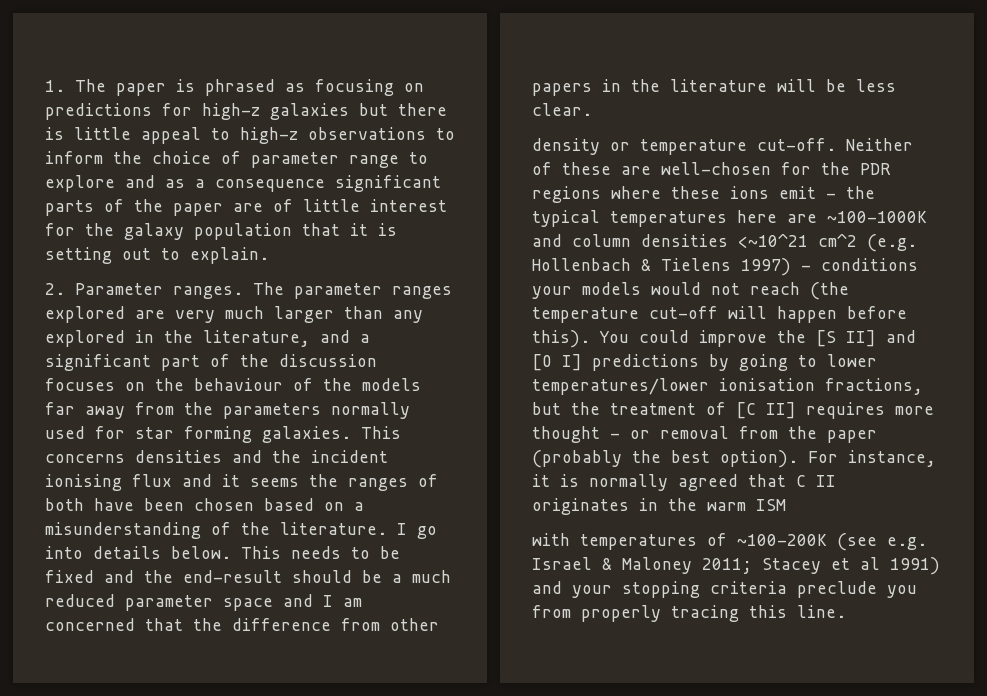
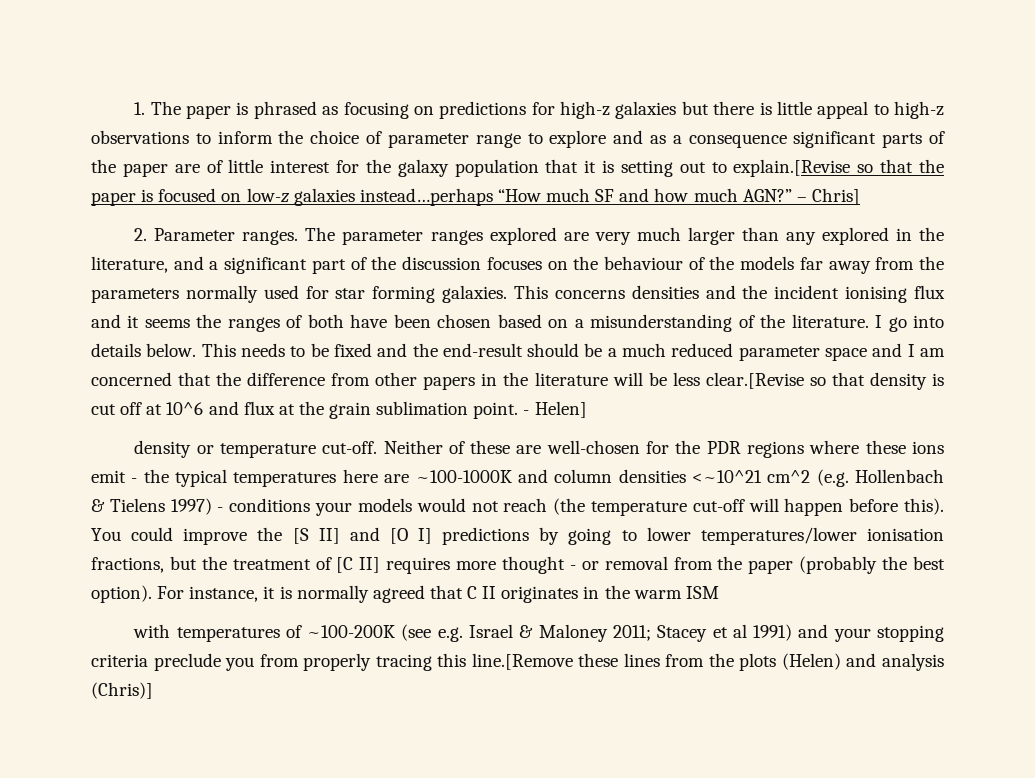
- 1. The paper is phrased as focusing on predictions for high-z galaxies but there is little appeal to high-z observations to inform the choice of parameter range to explore and as a consequence significant parts of the paper are of little interest for the galaxy population that it is setting out to explain.
+ 1. The paper is phrased as focusing on predictions for high-z galaxies but there is little appeal to high-z observations to inform the choice of parameter range to explore and as a consequence significant parts of the paper are of little interest for the galaxy population that it is setting out to explain.[Revise so that the paper is focused on low-z galaxies instead…perhaps “How much SF and how much AGN?” – Chris]
- This needs to be fixed and the end-result should be a much reduced parameter space and I am concerned that the difference from other papers in the literature will be less clear.
+ This needs to be fixed and the end-result should be a much reduced parameter space and I am concerned that the difference from other papers in the literature will be less clear.[Revise so that density is cut off at 10^6 and flux at the grain sublimation point. - Helen]
- with temperatures of ~100-200K (see e.g. Israel & Maloney 2011; Stacey et al 1991) and your stopping criteria preclude you from properly tracing this line.
+ with temperatures of ~100-200K (see e.g. Israel & Maloney 2011; Stacey et al 1991) and your stopping criteria preclude you from properly tracing this line.[Remove these lines from the plots (Helen) and analysis (Chris)]

